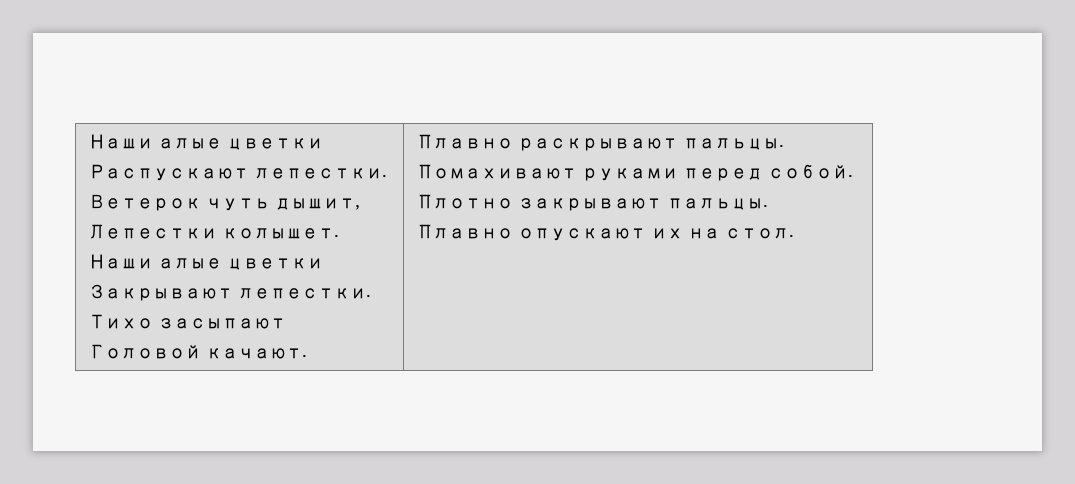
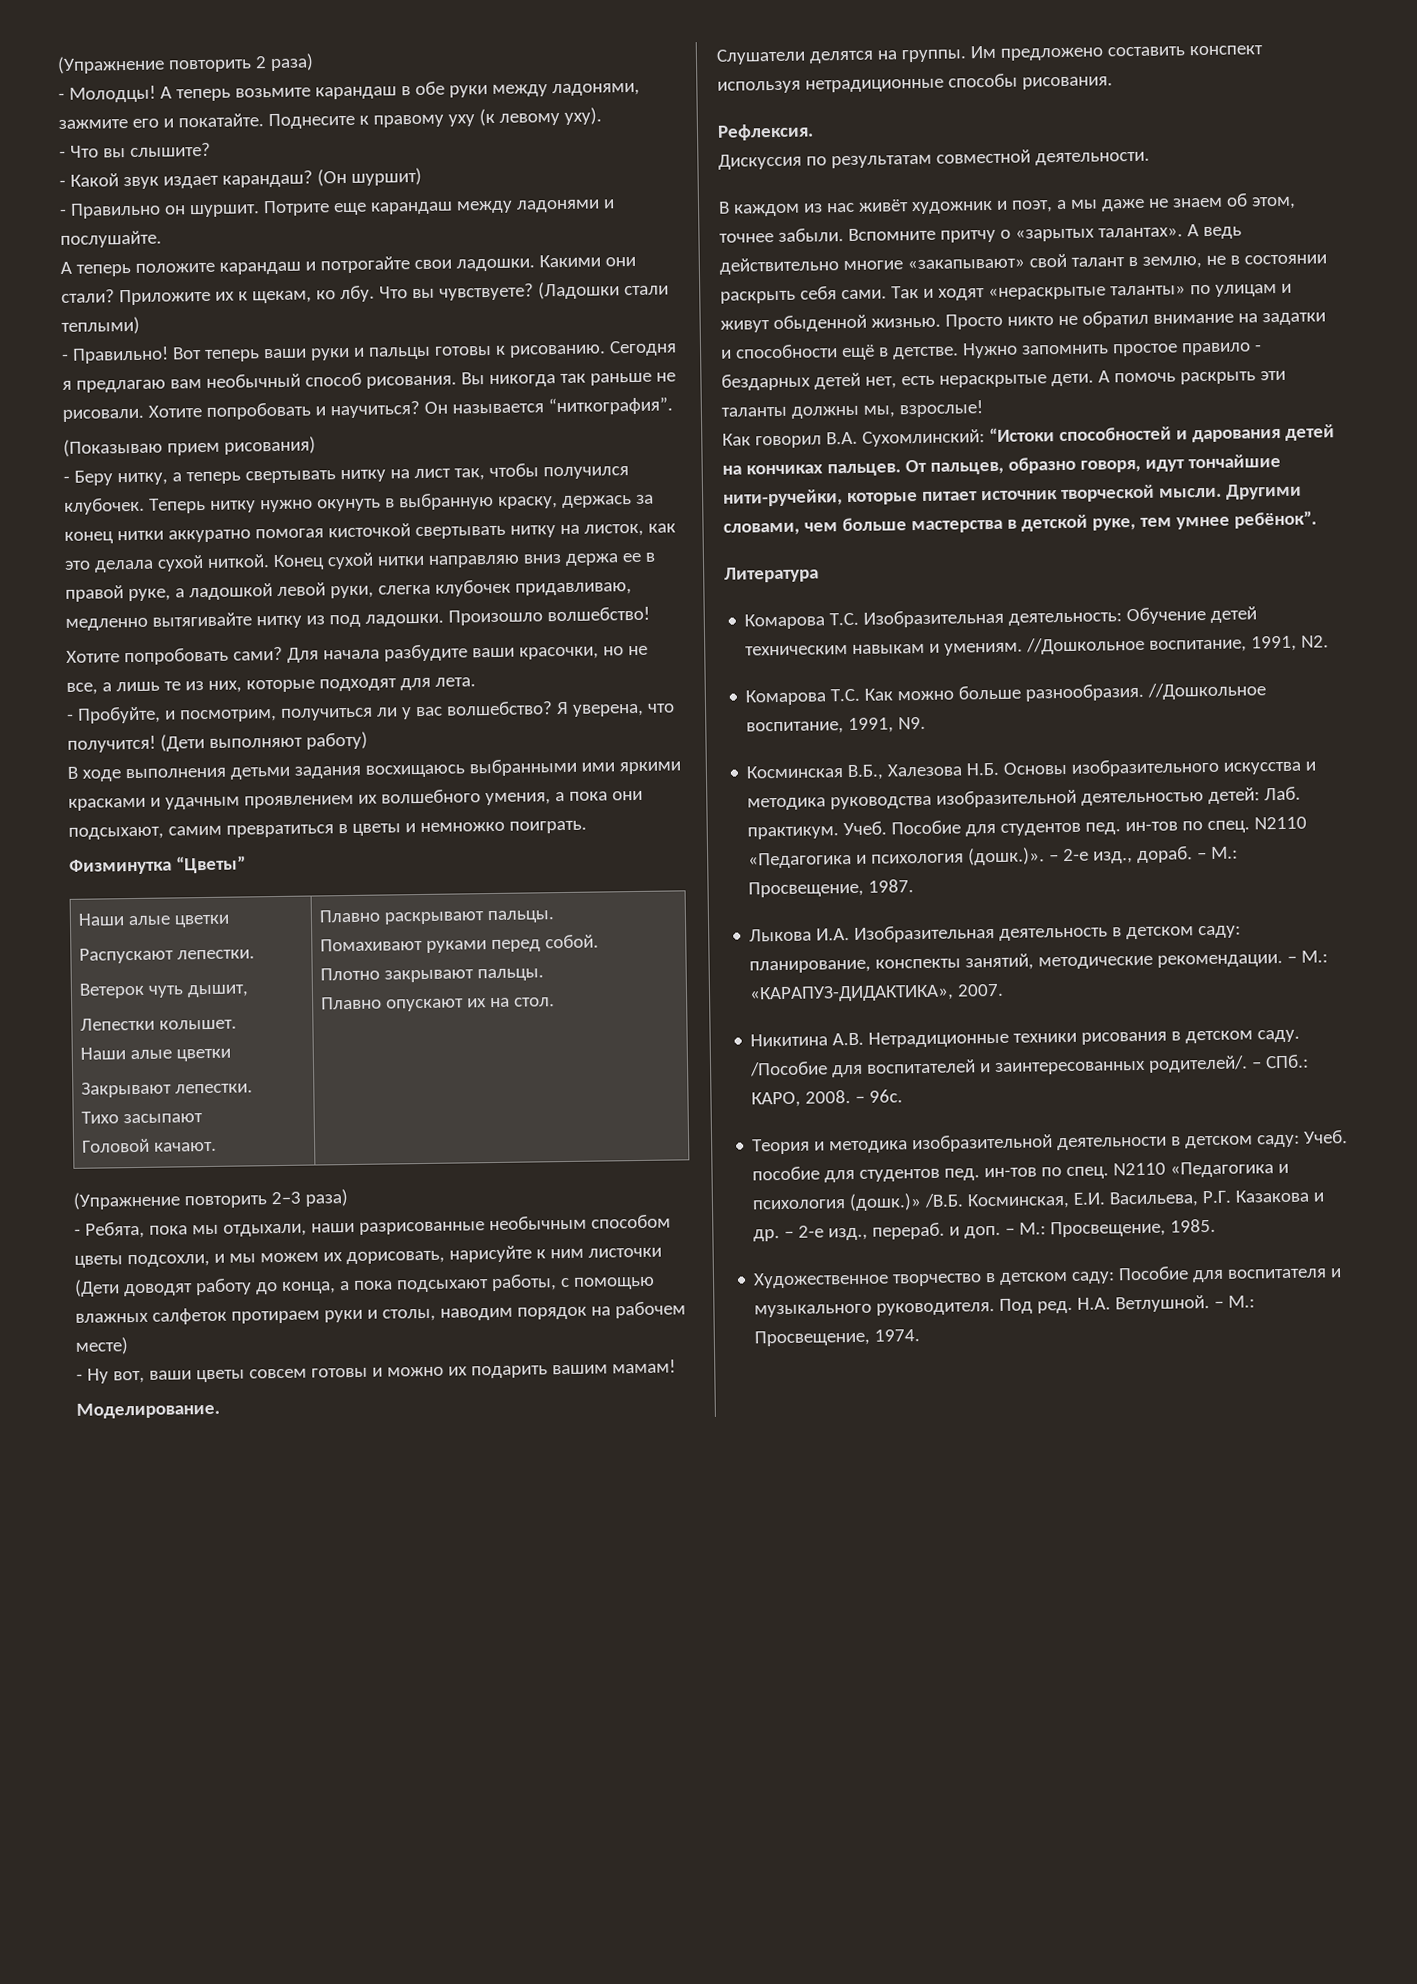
+ (Упражнение повторить 2 раза)
+ - Молодцы! А теперь возьмите карандаш в обе руки между ладонями, зажмите его и покатайте. Поднесите к правому уху (к левому уху).
+ - Что вы слышите?
+ - Какой звук издает карандаш? (Он шуршит)
+ - Правильно он шуршит. Потрите еще карандаш между ладонями и послушайте.
+ А теперь положите карандаш и потрогайте свои ладошки. Какими они стали? Приложите их к щекам, ко лбу. Что вы чувствуете? (Ладошки стали теплыми)
+ - Правильно! Вот теперь ваши руки и пальцы готовы к рисованию. Сегодня я предлагаю вам необычный способ рисования. Вы никогда так раньше не рисовали. Хотите попробовать и научиться? Он называется “ниткография”.
+ (Показываю прием рисования)
+ - Беру нитку, а теперь свертывать нитку на лист так, чтобы получился клубочек. Теперь нитку нужно окунуть в выбранную краску, держась за конец нитки аккуратно помогая кисточкой свертывать нитку на листок, как это делала сухой ниткой. Конец сухой нитки направляю вниз держа ее в правой руке, а ладошкой левой руки, слегка клубочек придавливаю, медленно вытягивайте нитку из под ладошки. Произошло волшебство!
+ Хотите попробовать сами? Для начала разбудите ваши красочки, но не все, а лишь те из них, которые подходят для лета.
+ - Пробуйте, и посмотрим, получиться ли у вас волшебство? Я уверена, что получится! (Дети выполняют работу)
+ В ходе выполнения детьми задания восхищаюсь выбранными ими яркими красками и удачным проявлением их волшебного умения, а пока они подсыхают, самим превратиться в цветы и немножко поиграть.
+ Физминутка “Цветы”
+ (Упражнение повторить 2–3 раза)
+ - Ребята, пока мы отдыхали, наши разрисованные необычным способом цветы подсохли, и мы можем их дорисовать, нарисуйте к ним листочки (Дети доводят работу до конца, а пока подсыхают работы, с помощью влажных салфеток протираем руки и столы, наводим порядок на рабочем месте)
+ - Ну вот, ваши цветы совсем готовы и можно их подарить вашим мамам!
+ Моделирование.
+ Слушатели делятся на группы. Им предложено составить конспект используя нетрадиционные способы рисования.
+ Рефлексия.
+ Дискуссия по результатам совместной деятельности.
+ В каждом из нас живёт художник и поэт, а мы даже не знаем об этом, точнее забыли. Вспомните притчу о «зарытых талантах». А ведь действительно многие «закапывают» свой талант в землю, не в состоянии раскрыть себя сами. Так и ходят «нераскрытые таланты» по улицам и живут обыденной жизнью. Просто никто не обратил внимание на задатки и способности ещё в детстве. Нужно запомнить простое правило - бездарных детей нет, есть нераскрытые дети. А помочь раскрыть эти таланты должны мы, взрослые!
+ Как говорил В.А. Сухомлинский: “Истоки способностей и дарования детей на кончиках пальцев. От пальцев, образно говоря, идут тончайшие нити-ручейки, которые питает источник творческой мысли. Другими словами, чем больше мастерства в детской руке, тем умнее ребёнок”.
+ Литература
+ Комарова Т.С. Изобразительная деятельность: Обучение детей техническим навыкам и умениям. //Дошкольное воспитание, 1991, N2.
+ Комарова Т.С. Как можно больше разнообразия. //Дошкольное воспитание, 1991, N9.
+ Косминская В.Б., Халезова Н.Б. Основы изобразительного искусства и методика руководства изобразительной деятельностью детей: Лаб. практикум. Учеб. Пособие для студентов пед. ин-тов по спец. N2110 «Педагогика и психология (дошк.)». – 2-е изд., дораб. – М.: Просвещение, 1987.
+ Лыкова И.А. Изобразительная деятельность в детском саду: планирование, конспекты занятий, методические рекомендации. – М.: «КАРАПУЗ-ДИДАКТИКА», 2007.
+ Никитина А.В. Нетрадиционные техники рисования в детском саду. /Пособие для воспитателей и заинтересованных родителей/. – СПб.: КАРО, 2008. – 96с.
+ Теория и методика изобразительной деятельности в детском саду: Учеб. пособие для студентов пед. ин-тов по спец. N2110 «Педагогика и психология (дошк.)» /В.Б. Косминская, Е.И. Васильева, Р.Г. Казакова и др. – 2-е изд., перераб. и доп. – М.: Просвещение, 1985.
+ Художественное творчество в детском саду: Пособие для воспитателя и музыкального руководителя. Под ред. Н.А. Ветлушной. – М.: Просвещение, 1974.

